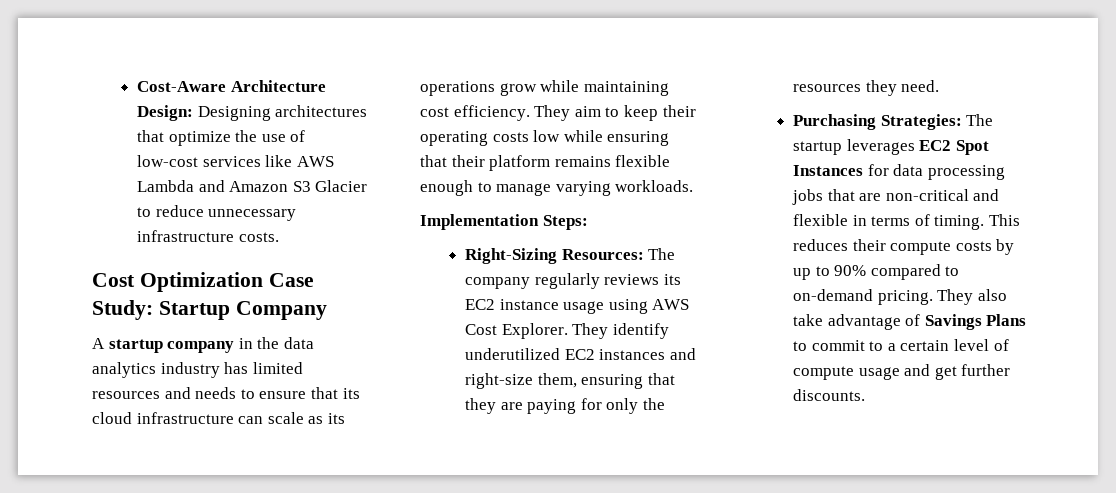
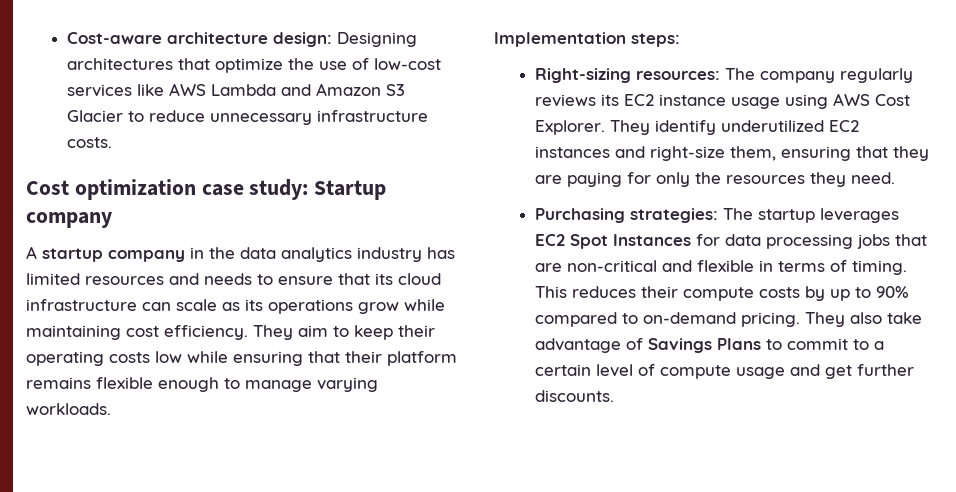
- Cost-Aware Architecture Design: Designing architectures that optimize the use of low-cost services like AWS Lambda and Amazon S3 Glacier to reduce unnecessary infrastructure costs.
+ Cost-aware architecture design: Designing architectures that optimize the use of low-cost services like AWS Lambda and Amazon S3 Glacier to reduce unnecessary infrastructure costs.
- Cost Optimization Case Study: Startup Company
+ Cost optimization case study: Startup company
- Implementation Steps:
- Right-Sizing Resources: The company regularly reviews its EC2 instance usage using AWS Cost Explorer.
+ Implementation steps:
+ Right-sizing resources: The company regularly reviews its EC2 instance usage using AWS Cost Explorer.
- Purchasing Strategies: The startup leverages EC2 Spot Instances for data processing jobs that are non-critical and flexible in terms of timing.
+ Purchasing strategies: The startup leverages EC2 Spot Instances for data processing jobs that are non-critical and flexible in terms of timing.

